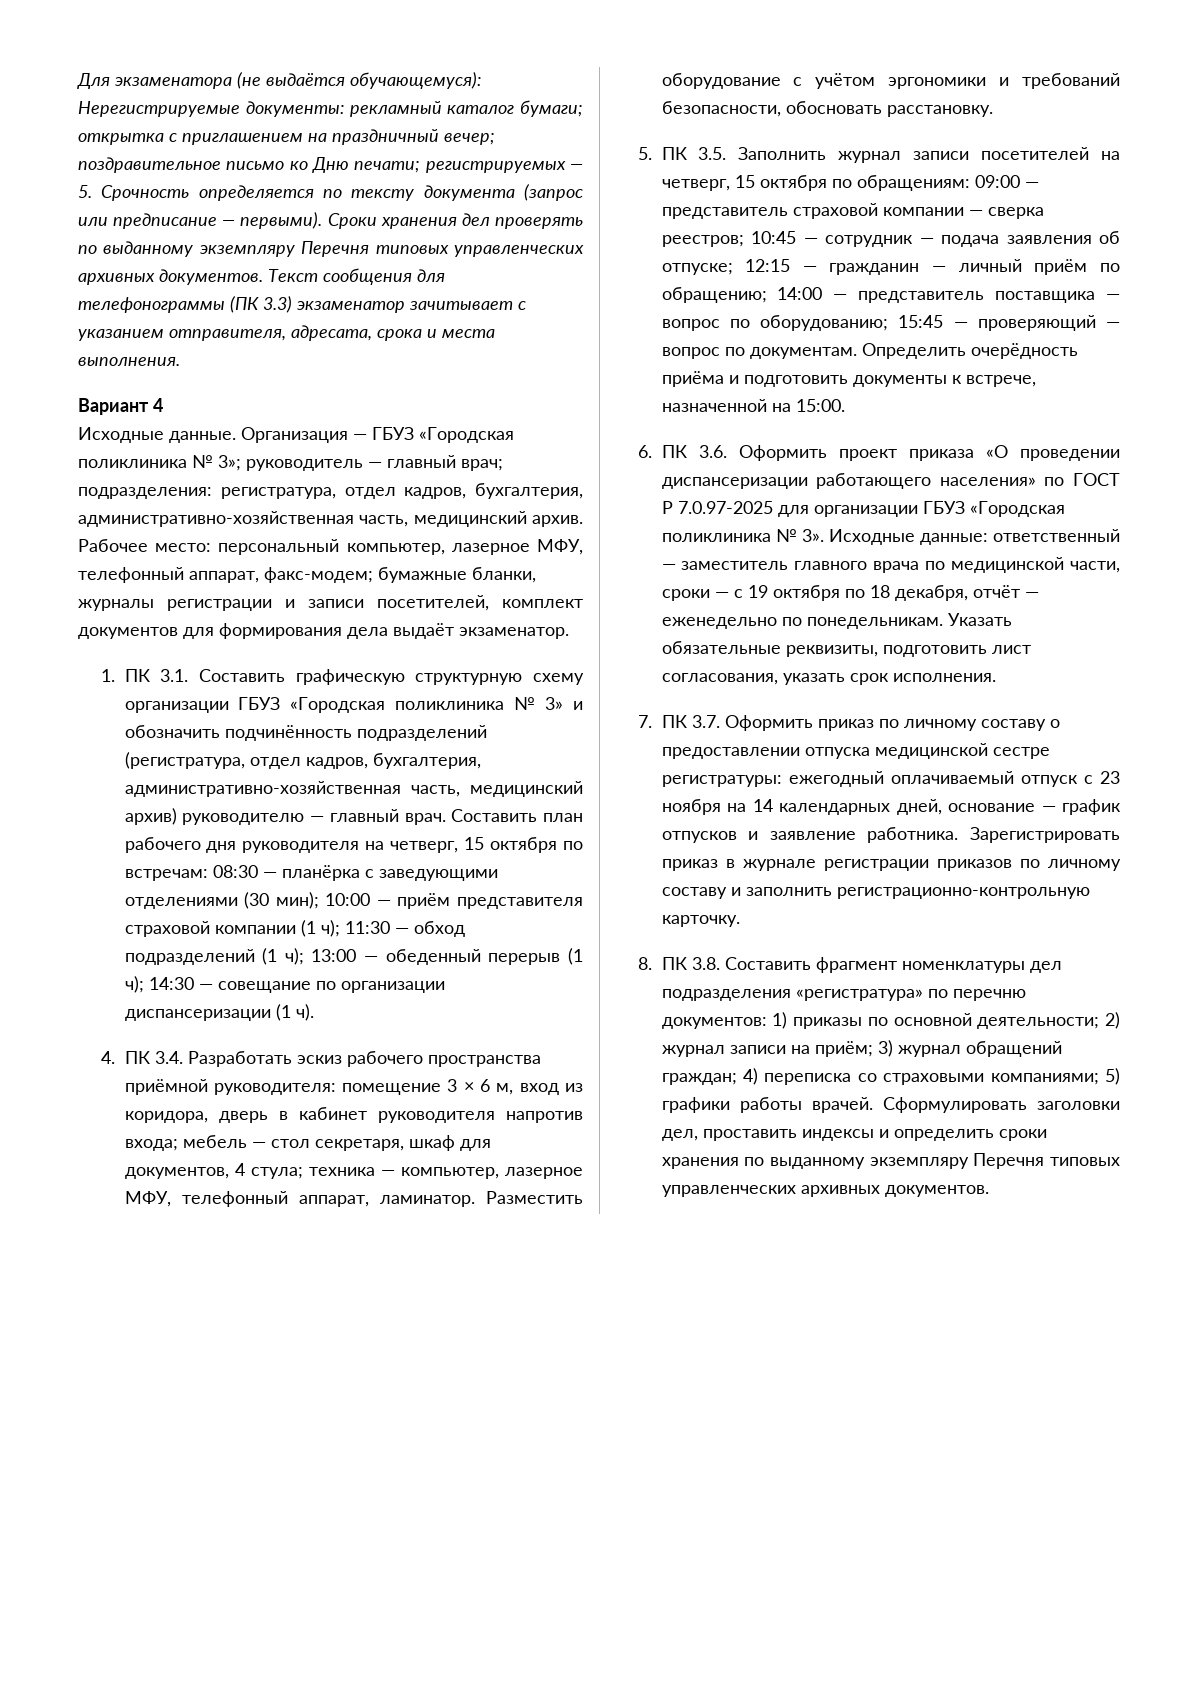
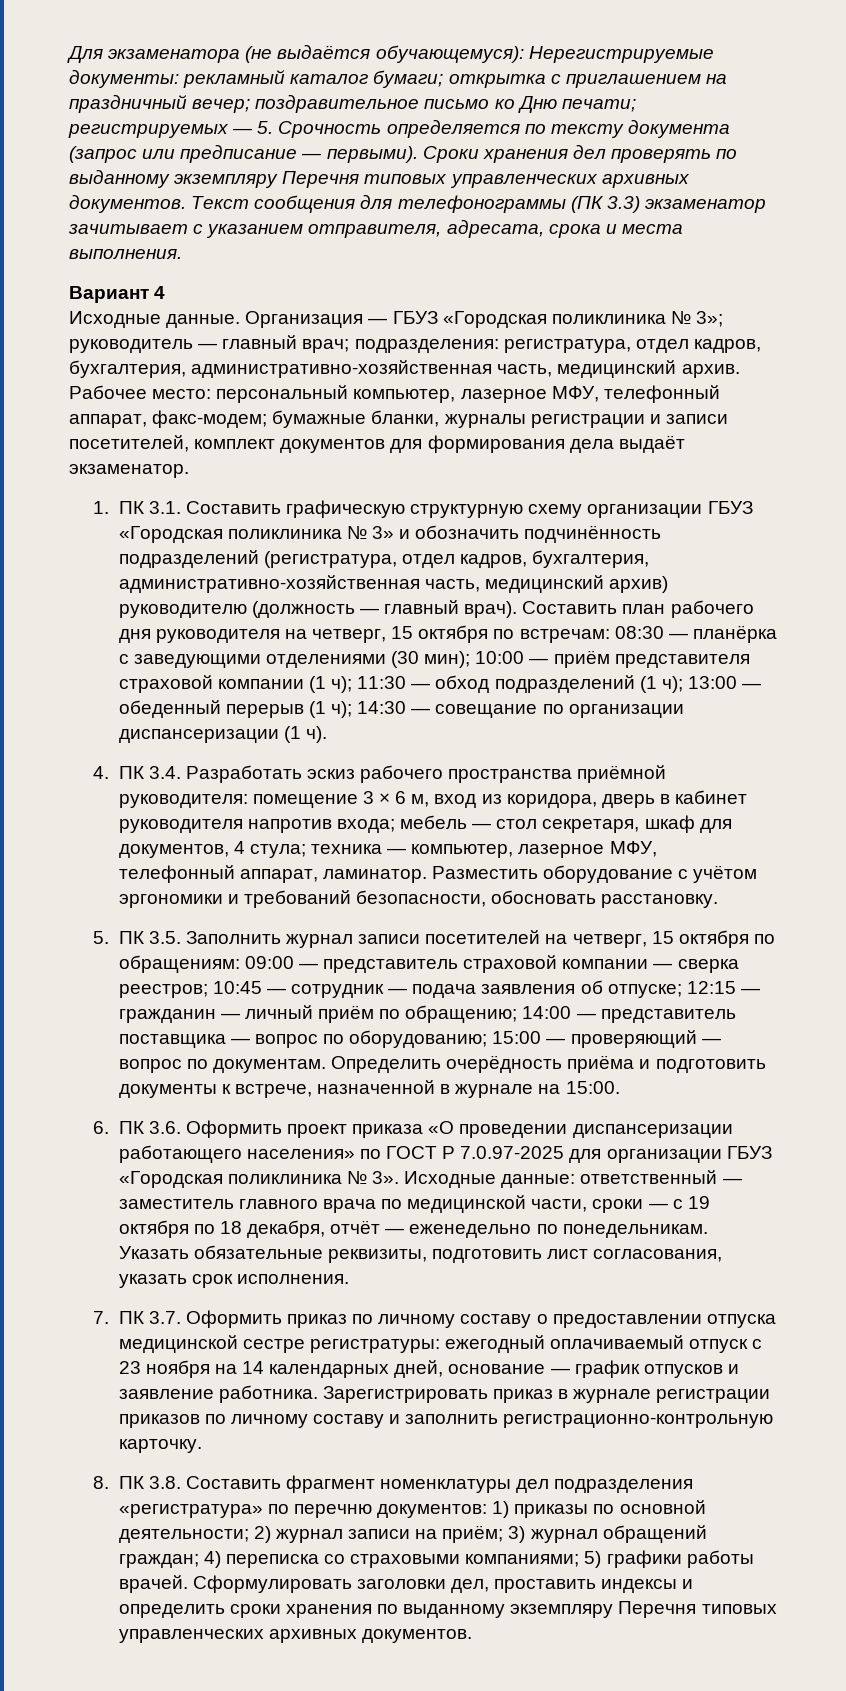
- 1. ПК 3.1. Составить графическую структурную схему организации ГБУЗ «Городская поликлиника № 3» и обозначить подчинённость подразделений (регистратура, отдел кадров, бухгалтерия, административно-хозяйственная часть, медицинский архив) руководителю — главный врач.
+ 1. ПК 3.1. Составить графическую структурную схему организации ГБУЗ «Городская поликлиника № 3» и обозначить подчинённость подразделений (регистратура, отдел кадров, бухгалтерия, административно-хозяйственная часть, медицинский архив) руководителю (должность — главный врач).
- 5. ПК 3.5. Заполнить журнал записи посетителей на четверг, 15 октября по обращениям: 09:00 — представитель страховой компании — сверка реестров; 10:45 — сотрудник — подача заявления об отпуске; 12:15 — гражданин — личный приём по обращению; 14:00 — представитель поставщика — вопрос по оборудованию; 15:45 — проверяющий — вопрос по документам.
+ 5. ПК 3.5. Заполнить журнал записи посетителей на четверг, 15 октября по обращениям: 09:00 — представитель страховой компании — сверка реестров; 10:45 — сотрудник — подача заявления об отпуске; 12:15 — гражданин — личный приём по обращению; 14:00 — представитель поставщика — вопрос по оборудованию; 15:00 — проверяющий — вопрос по документам.
- Определить очерёдность приёма и подготовить документы к встрече, назначенной на 15:00.
+ Определить очерёдность приёма и подготовить документы к встрече, назначенной в журнале на 15:00.

